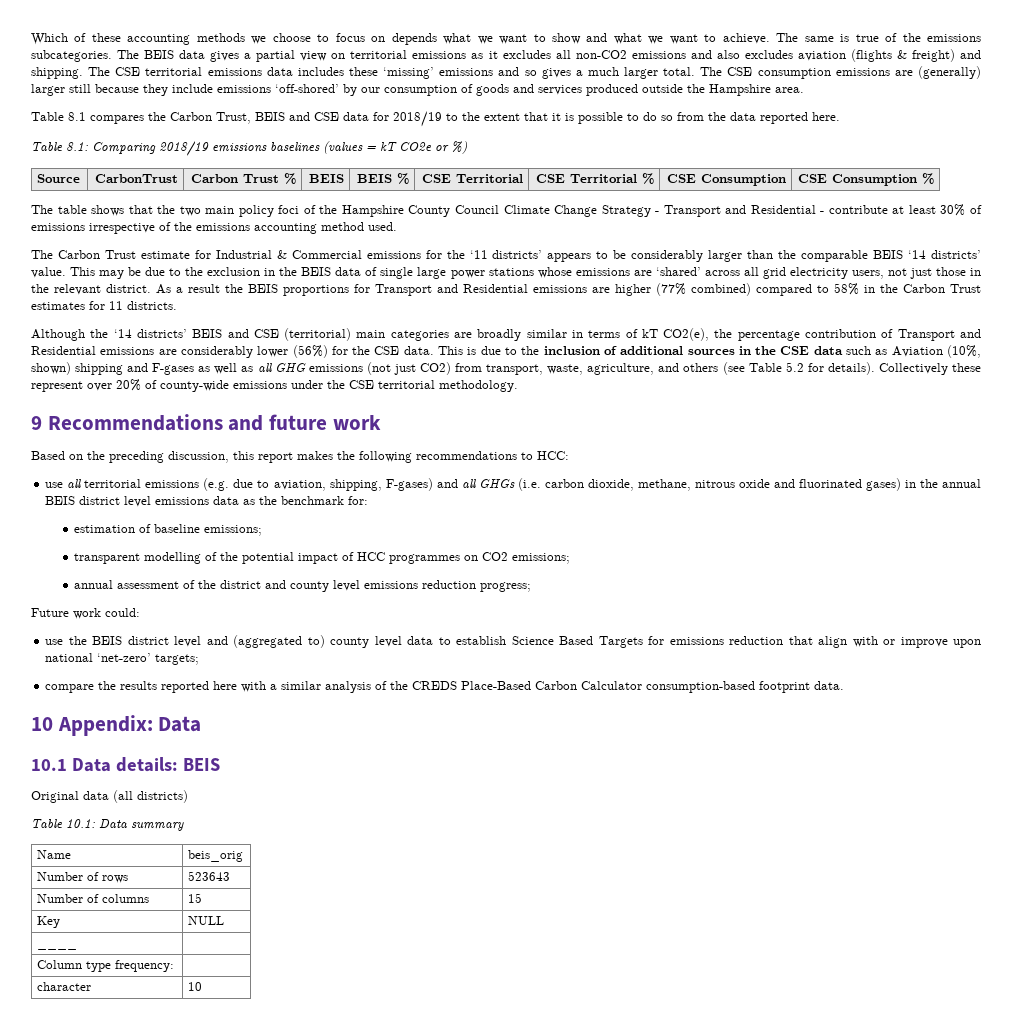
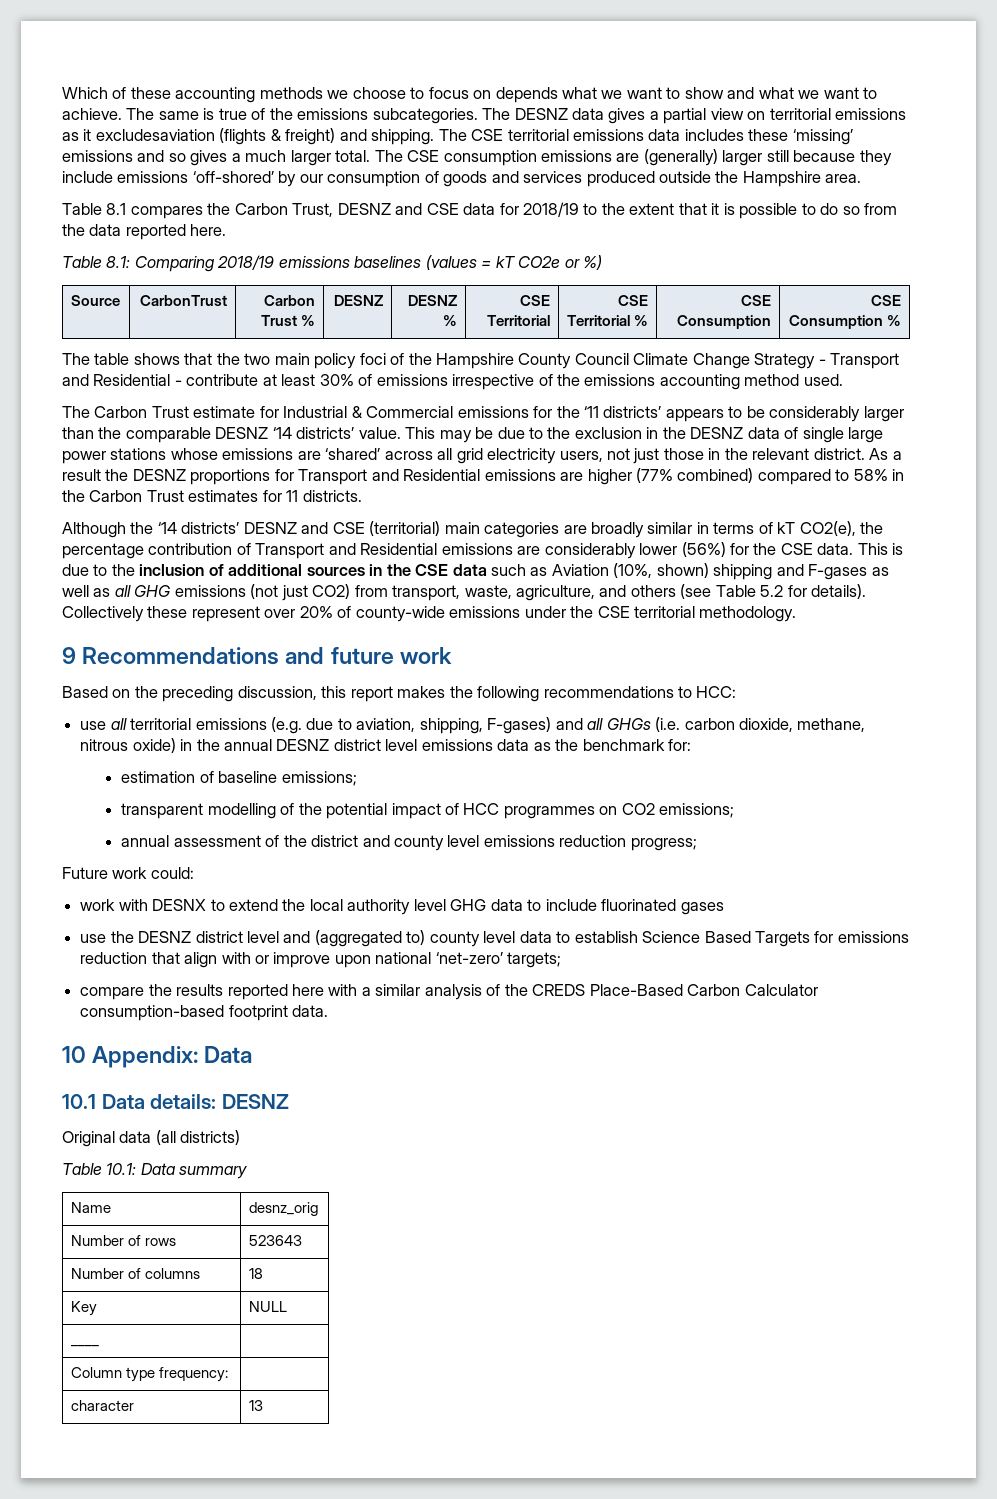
- The BEIS data gives a partial view on territorial emissions as it excludes all non-CO2 emissions and also excludes aviation (flights & freight) and shipping.
+ The DESNZ data gives a partial view on territorial emissions as it excludesaviation (flights & freight) and shipping.
- Table 8.1 compares the Carbon Trust, BEIS and CSE data for 2018/19 to the extent that it is possible to do so from the data reported here.
+ Table 8.1 compares the Carbon Trust, DESNZ and CSE data for 2018/19 to the extent that it is possible to do so from the data reported here.
- Source | CarbonTrust | Carbon Trust % | BEIS | BEIS % | CSE Territorial | CSE Territorial % | CSE Consumption | CSE Consumption %
+ Source | CarbonTrust | Carbon Trust % | DESNZ | DESNZ % | CSE Territorial | CSE Territorial % | CSE Consumption | CSE Consumption %
- The Carbon Trust estimate for Industrial & Commercial emissions for the ‘11 districts’ appears to be considerably larger than the comparable BEIS ‘14 districts’ value.
+ The Carbon Trust estimate for Industrial & Commercial emissions for the ‘11 districts’ appears to be considerably larger than the comparable DESNZ ‘14 districts’ value.
- This may be due to the exclusion in the BEIS data of single large power stations whose emissions are ‘shared’ across all grid electricity users, not just those in the relevant district.
+ This may be due to the exclusion in the DESNZ data of single large power stations whose emissions are ‘shared’ across all grid electricity users, not just those in the relevant district.
- As a result the BEIS proportions for Transport and Residential emissions are higher (77% combined) compared to 58% in the Carbon Trust estimates for 11 districts.
+ As a result the DESNZ proportions for Transport and Residential emissions are higher (77% combined) compared to 58% in the Carbon Trust estimates for 11 districts.
- Although the ‘14 districts’ BEIS and CSE (territorial) main categories are broadly similar in terms of kT CO2(e), the percentage contribution of Transport and Residential emissions are considerably lower (56%) for the CSE data.
+ Although the ‘14 districts’ DESNZ and CSE (territorial) main categories are broadly similar in terms of kT CO2(e), the percentage contribution of Transport and Residential emissions are considerably lower (56%) for the CSE data.
- use all territorial emissions (e.g. due to aviation, shipping, F-gases) and all GHGs (i.e. carbon dioxide, methane, nitrous oxide and fluorinated gases) in the annual BEIS district level emissions data as the benchmark for:
+ use all territorial emissions (e.g. due to aviation, shipping, F-gases) and all GHGs (i.e. carbon dioxide, methane, nitrous oxide) in the annual DESNZ district level emissions data as the benchmark for:
+ work with DESNX to extend the local authority level GHG data to include fluorinated gases
- use the BEIS district level and (aggregated to) county level data to establish Science Based Targets for emissions reduction that align with or improve upon national ‘net-zero’ targets;
+ use the DESNZ district level and (aggregated to) county level data to establish Science Based Targets for emissions reduction that align with or improve upon national ‘net-zero’ targets;
- 10.1 Data details: BEIS
+ 10.1 Data details: DESNZ
- Name | beis_orig
+ Name | desnz_orig
- Number of columns | 15
+ Number of columns | 18
- character | 10
+ character | 13

